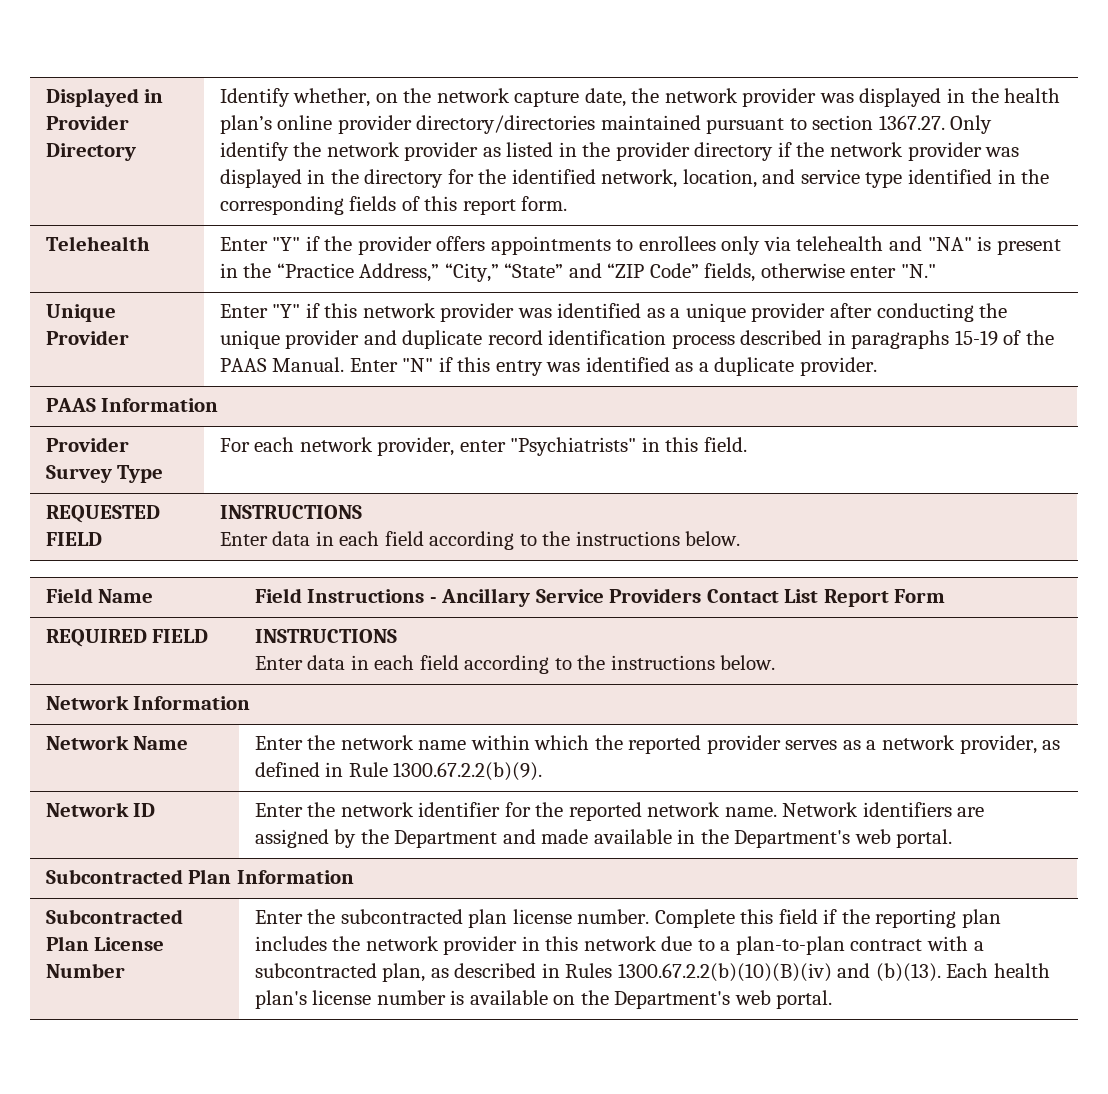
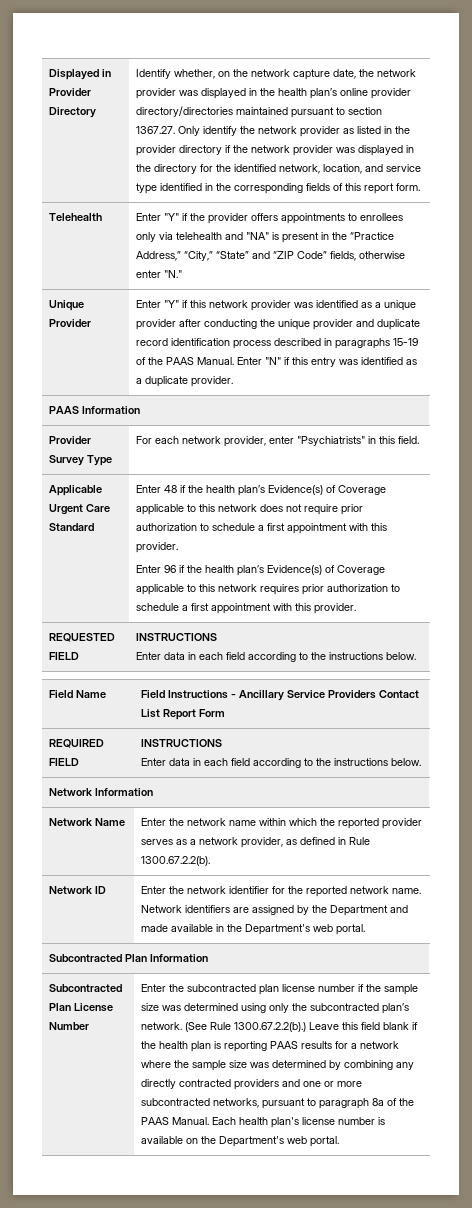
+ Applicable Urgent Care Standard | Enter 48 if the health plan’s Evidence(s) of Coverage applicable to this network does not require prior authorization to schedule a first appointment with this provider.
+ Enter 96 if the health plan’s Evidence(s) of Coverage applicable to this network requires prior authorization to schedule a first appointment with this provider.
- Network Name | Enter the network name within which the reported provider serves as a network provider, as defined in Rule 1300.67.2.2(b)(9).
+ Network Name | Enter the network name within which the reported provider serves as a network provider, as defined in Rule 1300.67.2.2(b).
- Enter the subcontracted plan license number. Complete this field if the reporting plan includes the network provider in this network due to a plan-to-plan contract with a subcontracted plan, as described in Rules 1300.67.2.2(b)(10)(B)(iv) and (b)(13).
+ Enter the subcontracted plan license number if the sample size was determined using only the subcontracted plan’s network. (See Rule 1300.67.2.2(b).) Leave this field blank if the health plan is reporting PAAS results for a network where the sample size was determined by combining any directly contracted providers and one or more subcontracted networks, pursuant to paragraph 8a of the PAAS Manual.

